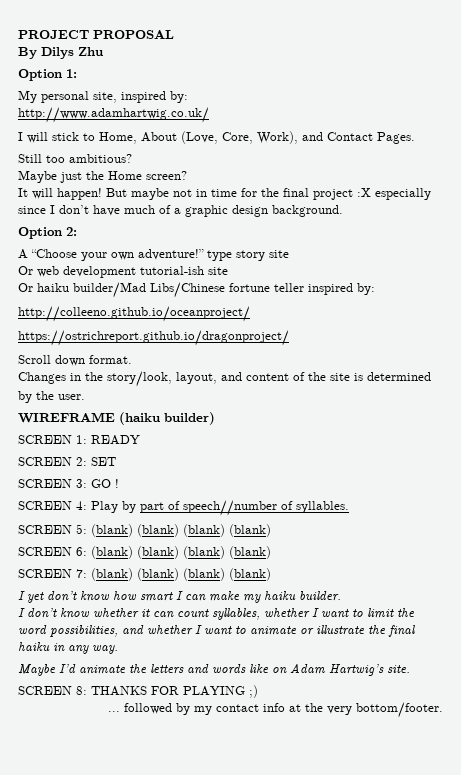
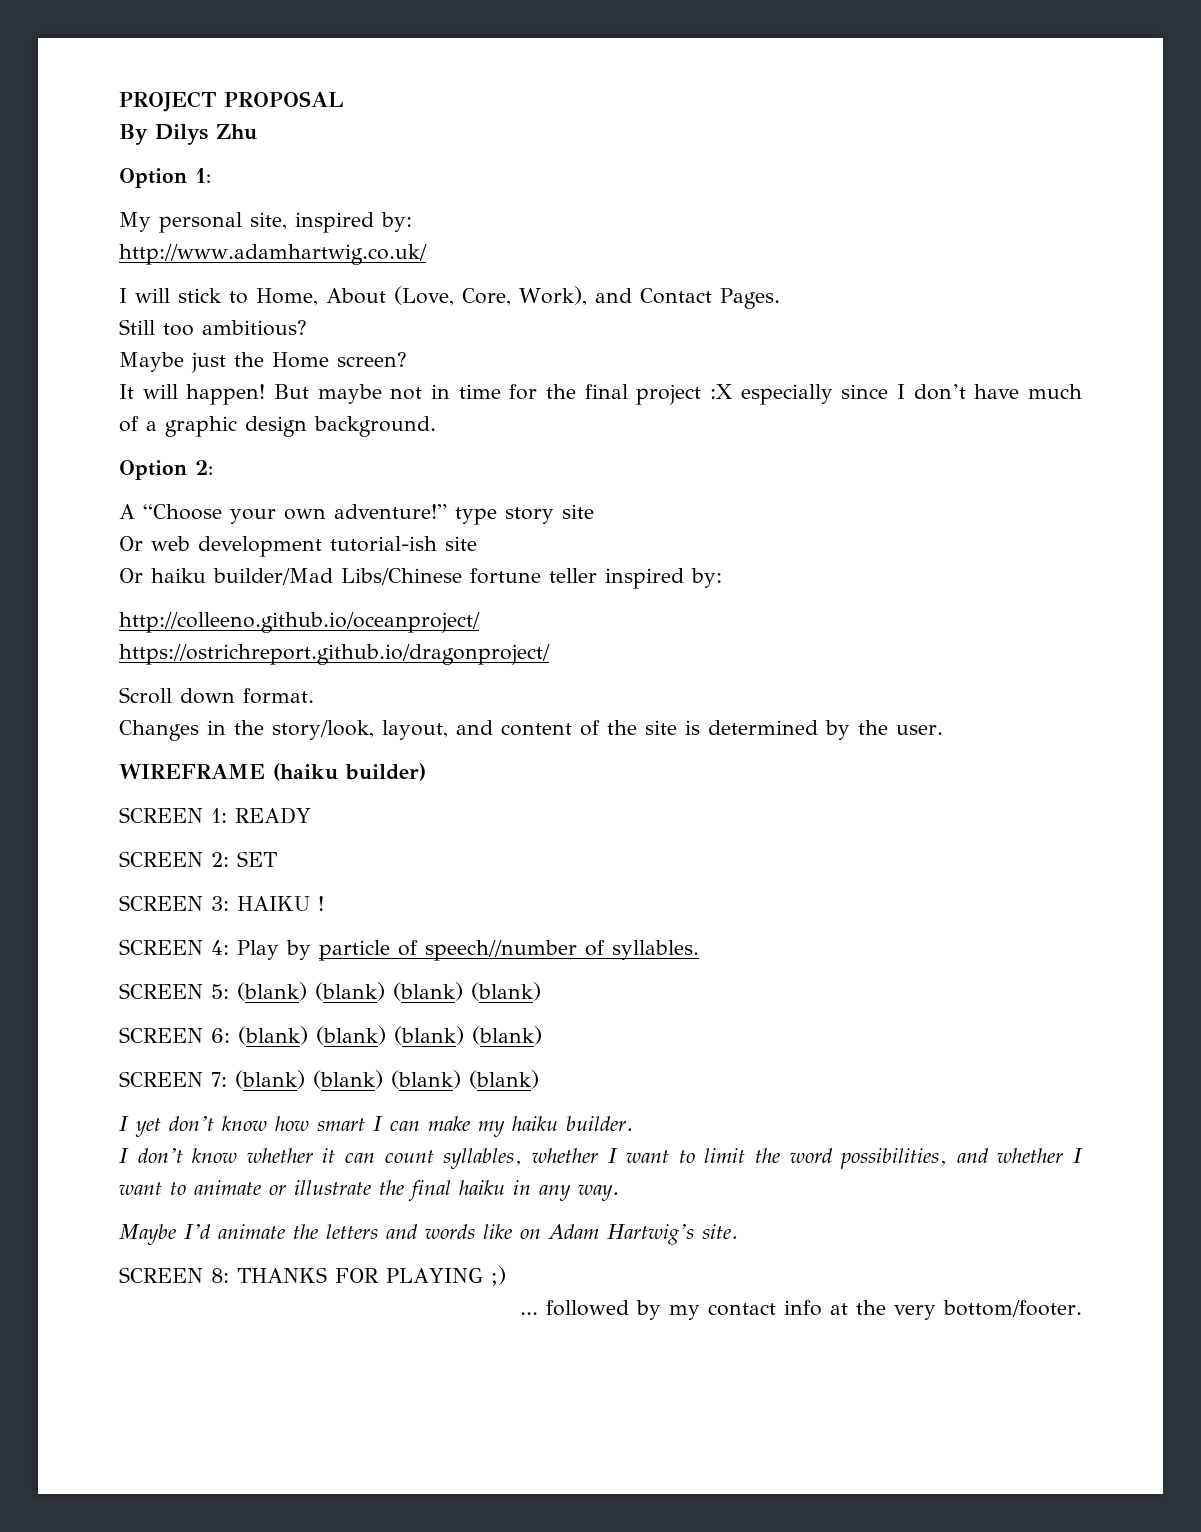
- SCREEN 3: GO !
+ SCREEN 3: HAIKU !
- SCREEN 4: Play by part of speech//number of syllables.
+ SCREEN 4: Play by particle of speech//number of syllables.

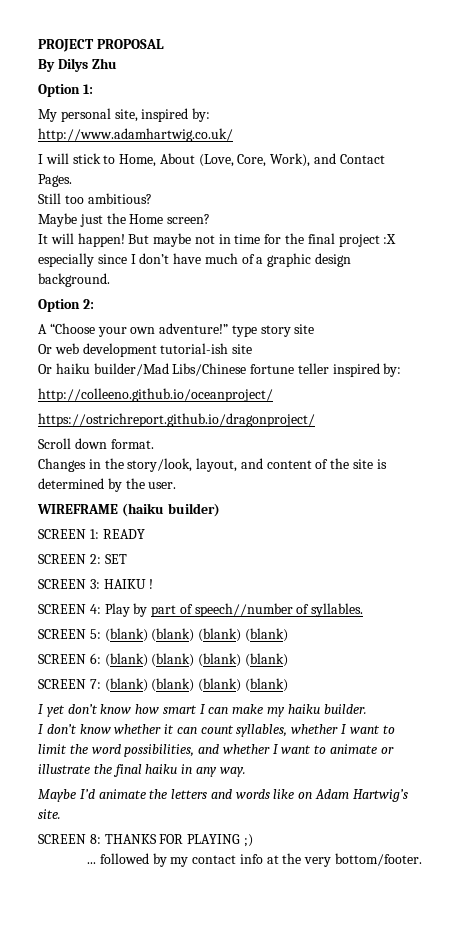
- SCREEN 4: Play by particle of speech//number of syllables.
+ SCREEN 4: Play by part of speech//number of syllables.

